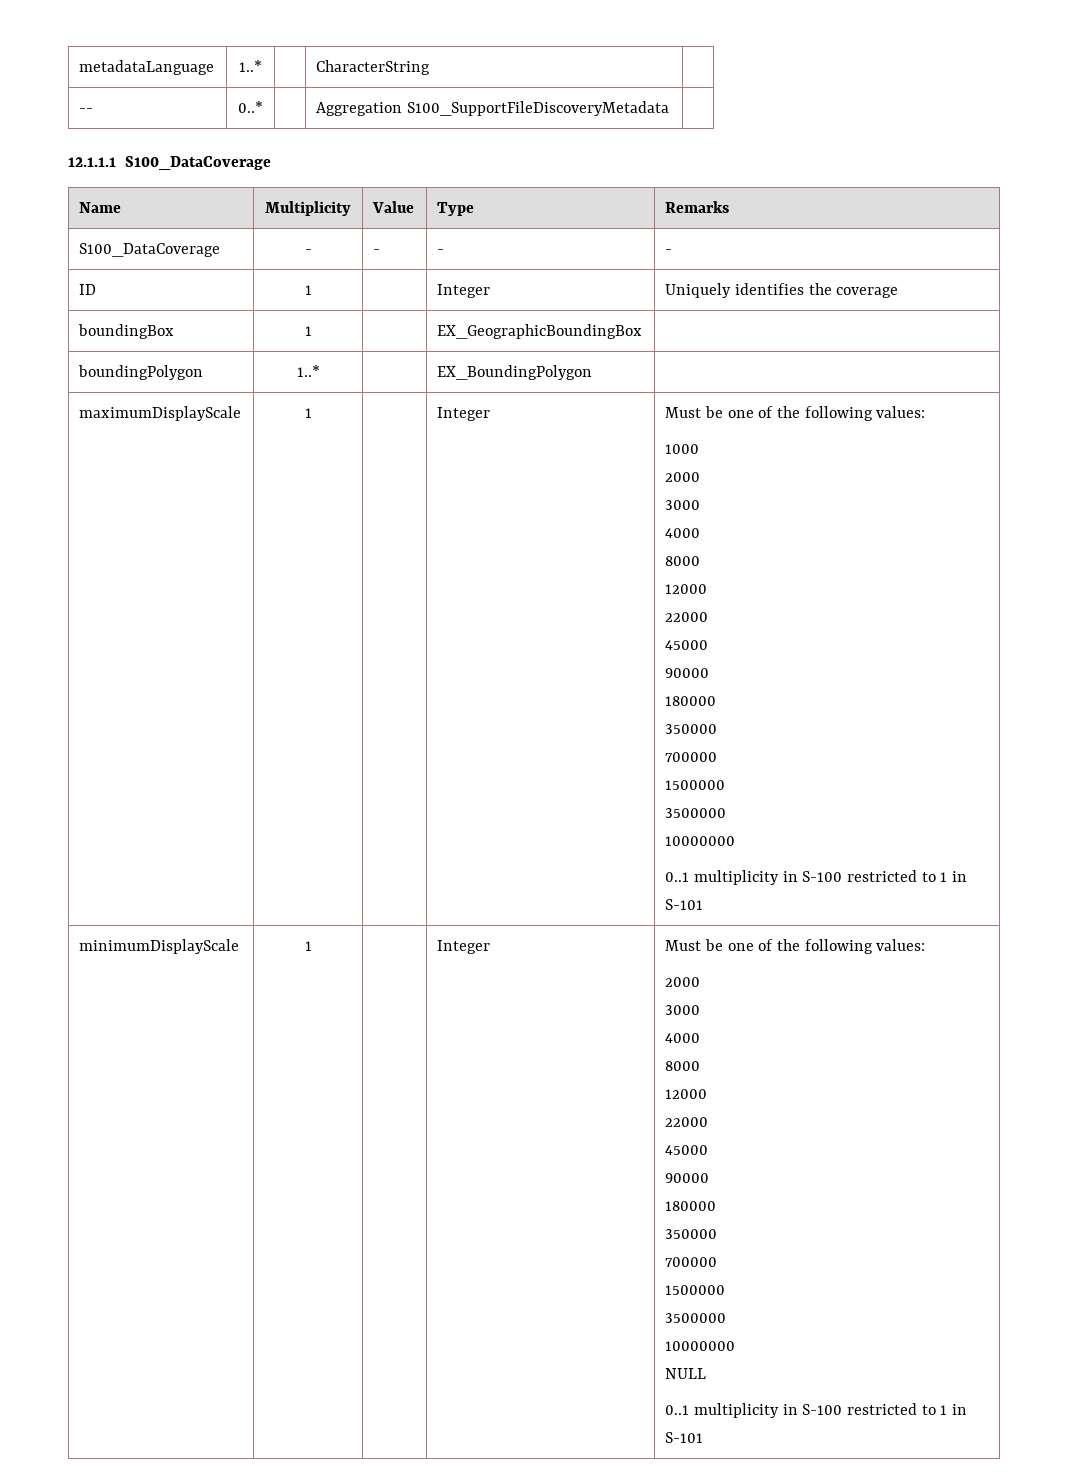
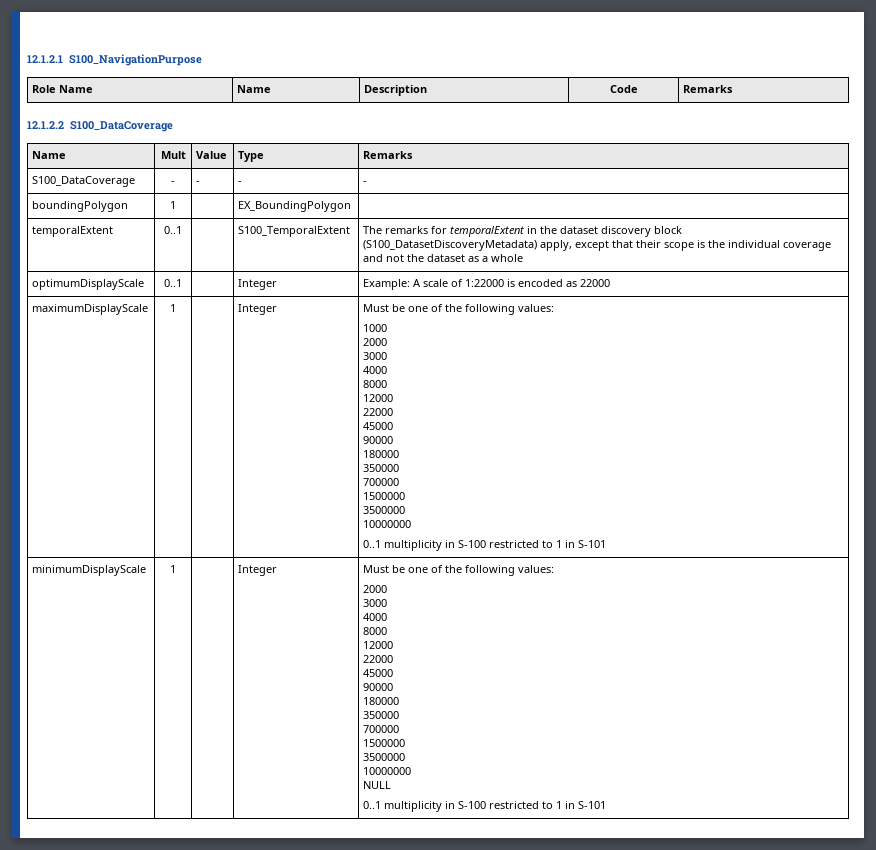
- metadataLanguage | 1..* | | CharacterString |
- -- | 0..* | | Aggregation S100_SupportFileDiscoveryMetadata |
- 12.1.1.1 S100_DataCoverage
+ 12.1.2.1 S100_NavigationPurpose
+ Role Name | Name | Description | Code | Remarks
+ 12.1.2.2 S100_DataCoverage
- Name | Multiplicity | Value | Type | Remarks
+ Name | Mult | Value | Type | Remarks
- ID | 1 | | Integer | Uniquely identifies the coverage
- boundingBox | 1 | | EX_GeographicBoundingBox |
- boundingPolygon | 1..* | | EX_BoundingPolygon |
+ boundingPolygon | 1 | | EX_BoundingPolygon |
+ temporalExtent | 0..1 | | S100_TemporalExtent | The remarks for temporalExtent in the dataset discovery block (S100_DatasetDiscoveryMetadata) apply, except that their scope is the individual coverage and not the dataset as a whole
+ optimumDisplayScale | 0..1 | | Integer | Example: A scale of 1:22000 is encoded as 22000

